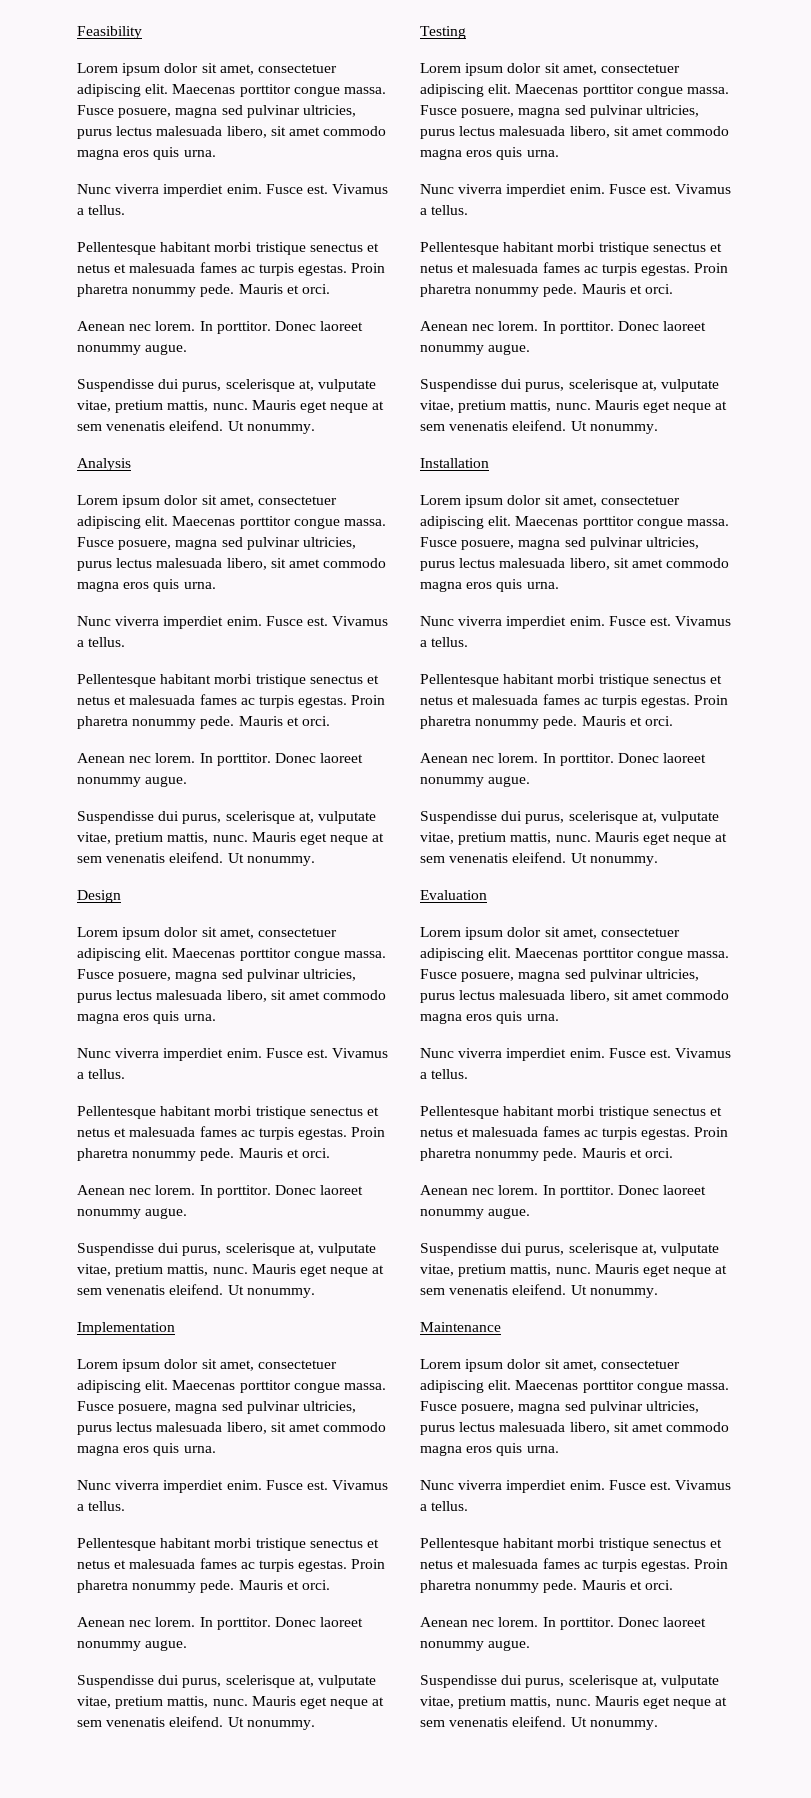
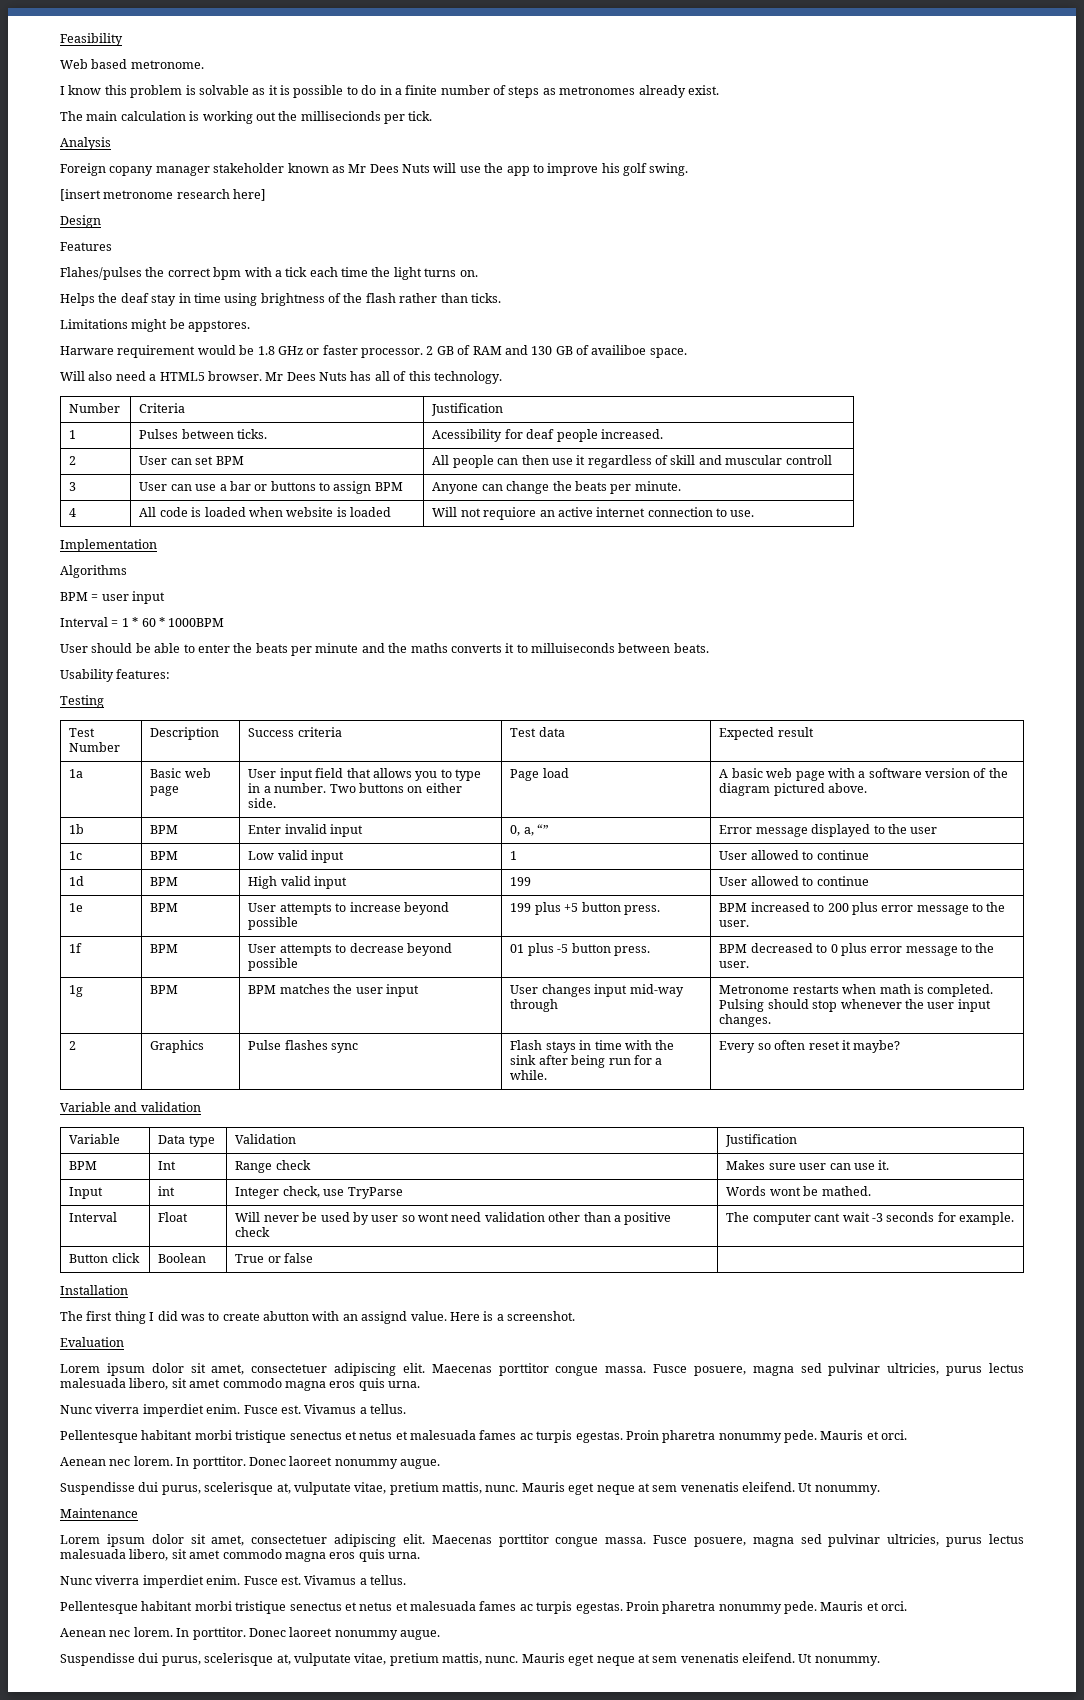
  Feasibility
- Lorem ipsum dolor sit amet, consectetuer adipiscing elit. Maecenas porttitor congue massa. Fusce posuere, magna sed pulvinar ultricies, purus lectus malesuada libero, sit amet commodo magna eros quis urna.
- Nunc viverra imperdiet enim. Fusce est. Vivamus a tellus.
- Pellentesque habitant morbi tristique senectus et netus et malesuada fames ac turpis egestas. Proin pharetra nonummy pede. Mauris et orci.
- Aenean nec lorem. In porttitor. Donec laoreet nonummy augue.
- Suspendisse dui purus, scelerisque at, vulputate vitae, pretium mattis, nunc. Mauris eget neque at sem venenatis eleifend. Ut nonummy.
+ Web based metronome.
+ I know this problem is solvable as it is possible to do in a finite number of steps as metronomes already exist.
+ The main calculation is working out the millisecionds per tick.
  Analysis
- Lorem ipsum dolor sit amet, consectetuer adipiscing elit. Maecenas porttitor congue massa. Fusce posuere, magna sed pulvinar ultricies, purus lectus malesuada libero, sit amet commodo magna eros quis urna.
- Nunc viverra imperdiet enim. Fusce est. Vivamus a tellus.
- Pellentesque habitant morbi tristique senectus et netus et malesuada fames ac turpis egestas. Proin pharetra nonummy pede. Mauris et orci.
- Aenean nec lorem. In porttitor. Donec laoreet nonummy augue.
- Suspendisse dui purus, scelerisque at, vulputate vitae, pretium mattis, nunc. Mauris eget neque at sem venenatis eleifend. Ut nonummy.
+ Foreign copany manager stakeholder known as Mr Dees Nuts will use the app to improve his golf swing.
+ [insert metronome research here]
  Design
- Lorem ipsum dolor sit amet, consectetuer adipiscing elit. Maecenas porttitor congue massa. Fusce posuere, magna sed pulvinar ultricies, purus lectus malesuada libero, sit amet commodo magna eros quis urna.
- Nunc viverra imperdiet enim. Fusce est. Vivamus a tellus.
- Pellentesque habitant morbi tristique senectus et netus et malesuada fames ac turpis egestas. Proin pharetra nonummy pede. Mauris et orci.
- Aenean nec lorem. In porttitor. Donec laoreet nonummy augue.
- Suspendisse dui purus, scelerisque at, vulputate vitae, pretium mattis, nunc. Mauris eget neque at sem venenatis eleifend. Ut nonummy.
+ Features
+ Flahes/pulses the correct bpm with a tick each time the light turns on.
+ Helps the deaf stay in time using brightness of the flash rather than ticks.
+ Limitations might be appstores.
+ Harware requirement would be 1.8 GHz or faster processor. 2 GB of RAM and 130 GB of availiboe space.
+ Will also need a HTML5 browser. Mr Dees Nuts has all of this technology.
+ Number | Criteria | Justification
+ 1 | Pulses between ticks. | Acessibility for deaf people increased.
+ 2 | User can set BPM | All people can then use it regardless of skill and muscular controll
+ 3 | User can use a bar or buttons to assign BPM | Anyone can change the beats per minute.
+ 4 | All code is loaded when website is loaded | Will not requiore an active internet connection to use.
  Implementation
- Lorem ipsum dolor sit amet, consectetuer adipiscing elit. Maecenas porttitor congue massa. Fusce posuere, magna sed pulvinar ultricies, purus lectus malesuada libero, sit amet commodo magna eros quis urna.
- Nunc viverra imperdiet enim. Fusce est. Vivamus a tellus.
- Pellentesque habitant morbi tristique senectus et netus et malesuada fames ac turpis egestas. Proin pharetra nonummy pede. Mauris et orci.
- Aenean nec lorem. In porttitor. Donec laoreet nonummy augue.
- Suspendisse dui purus, scelerisque at, vulputate vitae, pretium mattis, nunc. Mauris eget neque at sem venenatis eleifend. Ut nonummy.
+ Algorithms
+ BPM = user input
+ Interval = 1 * 60 * 1000BPM
+ User should be able to enter the beats per minute and the maths converts it to milluiseconds between beats.
+ Usability features:
  Testing
- Lorem ipsum dolor sit amet, consectetuer adipiscing elit. Maecenas porttitor congue massa. Fusce posuere, magna sed pulvinar ultricies, purus lectus malesuada libero, sit amet commodo magna eros quis urna.
- Nunc viverra imperdiet enim. Fusce est. Vivamus a tellus.
- Pellentesque habitant morbi tristique senectus et netus et malesuada fames ac turpis egestas. Proin pharetra nonummy pede. Mauris et orci.
- Aenean nec lorem. In porttitor. Donec laoreet nonummy augue.
- Suspendisse dui purus, scelerisque at, vulputate vitae, pretium mattis, nunc. Mauris eget neque at sem venenatis eleifend. Ut nonummy.
+ Test Number | Description | Success criteria | Test data | Expected result
+ 1a | Basic web page | User input field that allows you to type in a number. Two buttons on either side. | Page load | A basic web page with a software version of the diagram pictured above.
+ 1b | BPM | Enter invalid input | 0, a, “” | Error message displayed to the user
+ 1c | BPM | Low valid input | 1 | User allowed to continue
+ 1d | BPM | High valid input | 199 | User allowed to continue
+ 1e | BPM | User attempts to increase beyond possible | 199 plus +5 button press. | BPM increased to 200 plus error message to the user.
+ 1f | BPM | User attempts to decrease beyond possible | 01 plus -5 button press. | BPM decreased to 0 plus error message to the user.
+ 1g | BPM | BPM matches the user input | User changes input mid-way through | Metronome restarts when math is completed. Pulsing should stop whenever the user input changes.
+ 2 | Graphics | Pulse flashes sync | Flash stays in time with the sink after being run for a while. | Every so often reset it maybe?
+ Variable and validation
+ Variable | Data type | Validation | Justification
+ BPM | Int | Range check | Makes sure user can use it.
+ Input | int | Integer check, use TryParse | Words wont be mathed.
+ Interval | Float | Will never be used by user so wont need validation other than a positive check | The computer cant wait -3 seconds for example.
+ Button click | Boolean | True or false |
  Installation
- Lorem ipsum dolor sit amet, consectetuer adipiscing elit. Maecenas porttitor congue massa. Fusce posuere, magna sed pulvinar ultricies, purus lectus malesuada libero, sit amet commodo magna eros quis urna.
- Nunc viverra imperdiet enim. Fusce est. Vivamus a tellus.
- Pellentesque habitant morbi tristique senectus et netus et malesuada fames ac turpis egestas. Proin pharetra nonummy pede. Mauris et orci.
- Aenean nec lorem. In porttitor. Donec laoreet nonummy augue.
- Suspendisse dui purus, scelerisque at, vulputate vitae, pretium mattis, nunc. Mauris eget neque at sem venenatis eleifend. Ut nonummy.
+ The first thing I did was to create abutton with an assignd value. Here is a screenshot.

